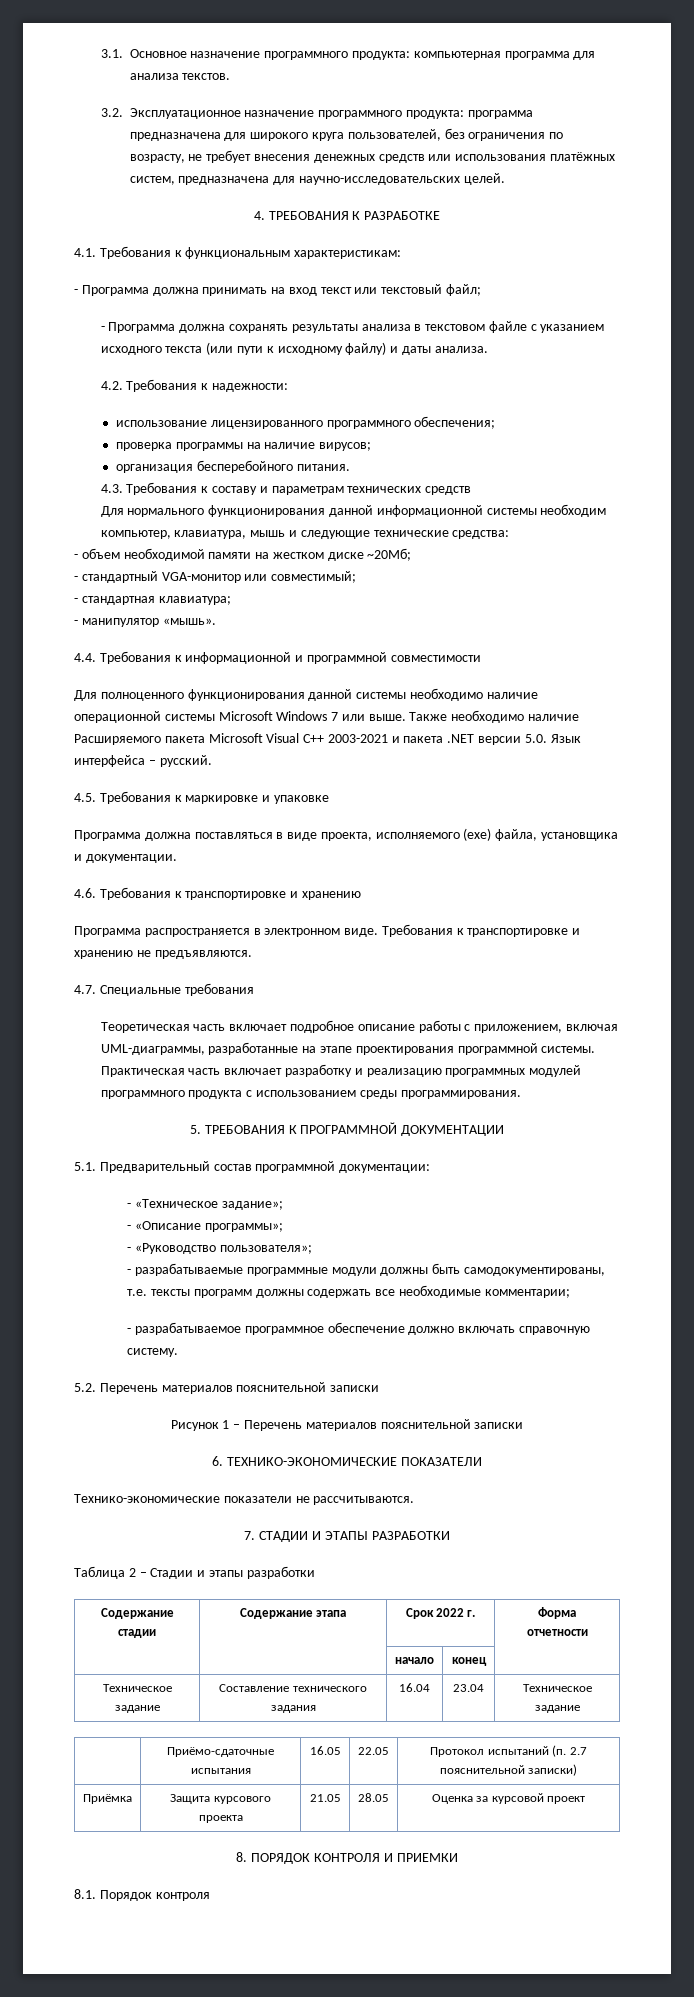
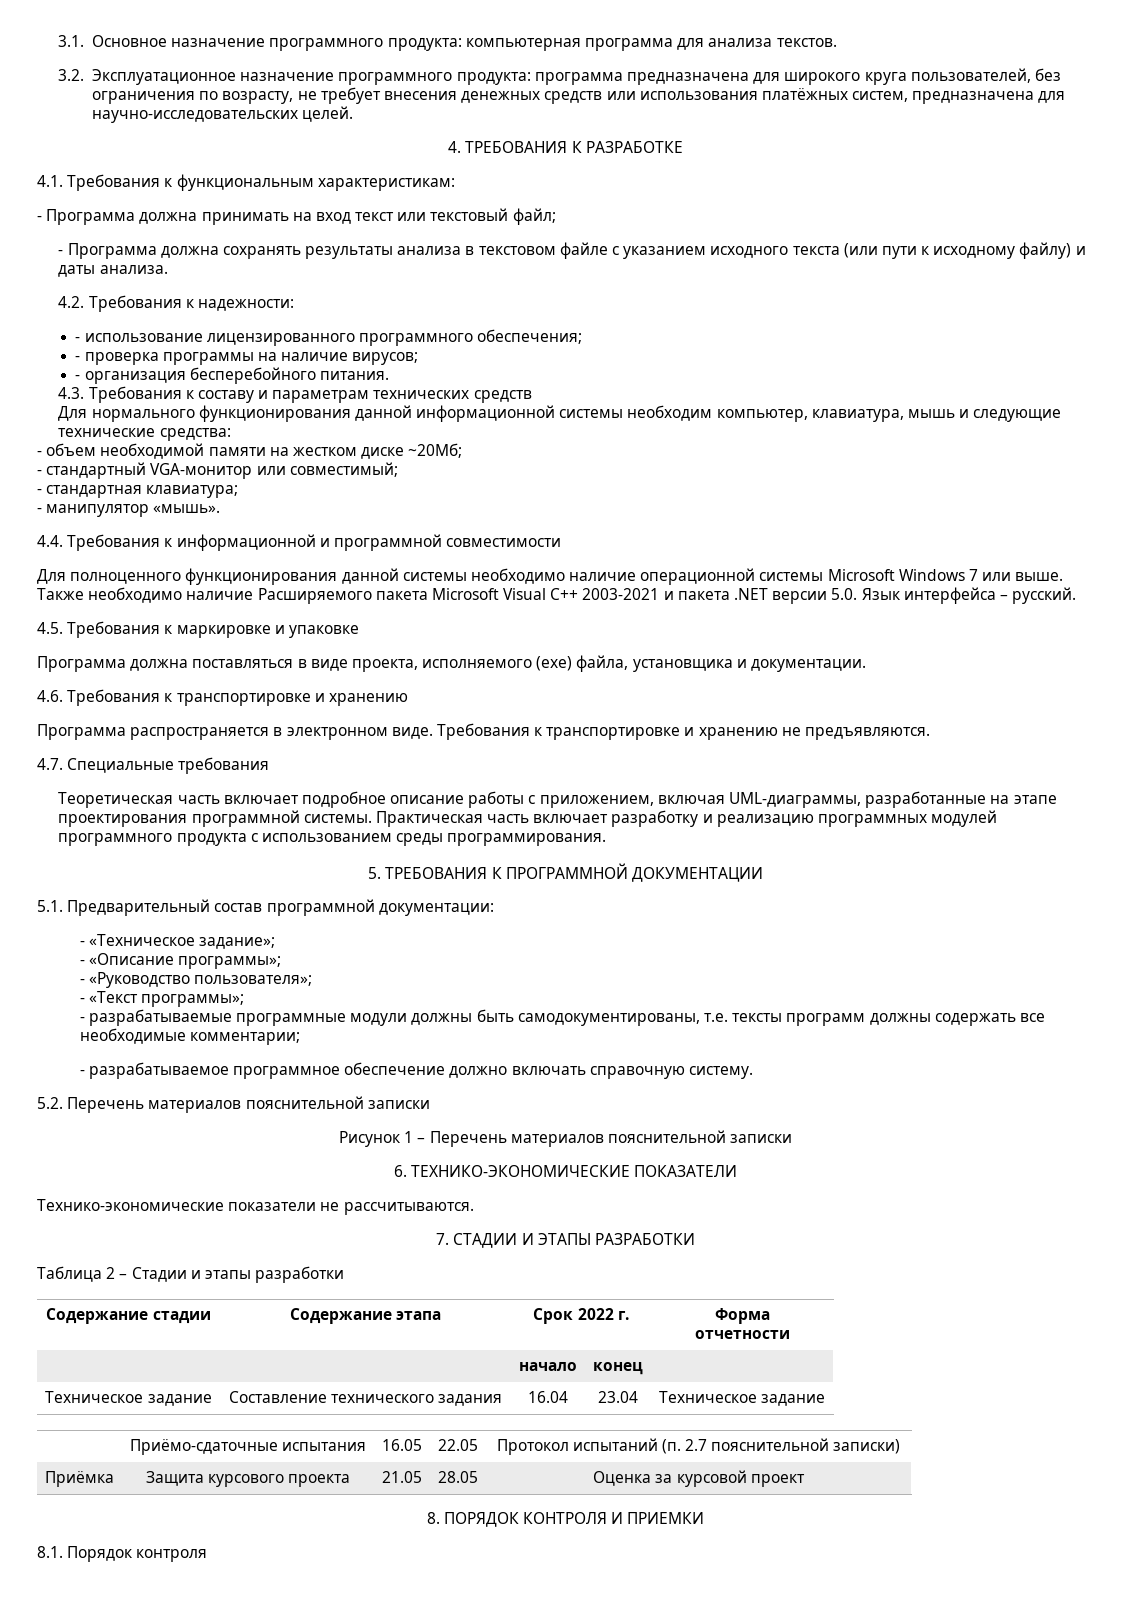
- использование лицензированного программного обеспечения;
+ - использование лицензированного программного обеспечения;
- проверка программы на наличие вирусов;
+ - проверка программы на наличие вирусов;
- организация бесперебойного питания.
+ - организация бесперебойного питания.
+ - «Текст программы»;

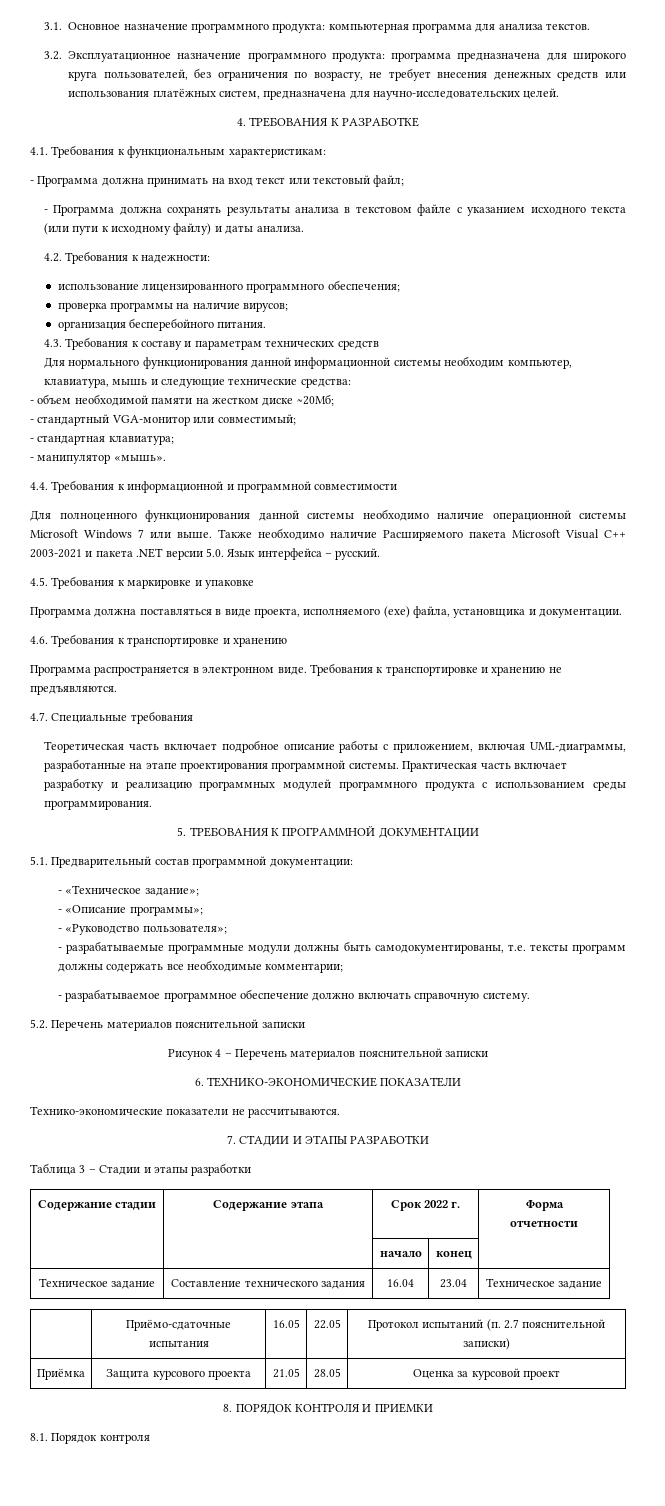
- - использование лицензированного программного обеспечения;
+ использование лицензированного программного обеспечения;
- - проверка программы на наличие вирусов;
+ проверка программы на наличие вирусов;
- - организация бесперебойного питания.
+ организация бесперебойного питания.
- - «Текст программы»;
- Рисунок 1 – Перечень материалов пояснительной записки
+ Рисунок 4 – Перечень материалов пояснительной записки
- Таблица 2 – Стадии и этапы разработки
+ Таблица 3 – Стадии и этапы разработки

